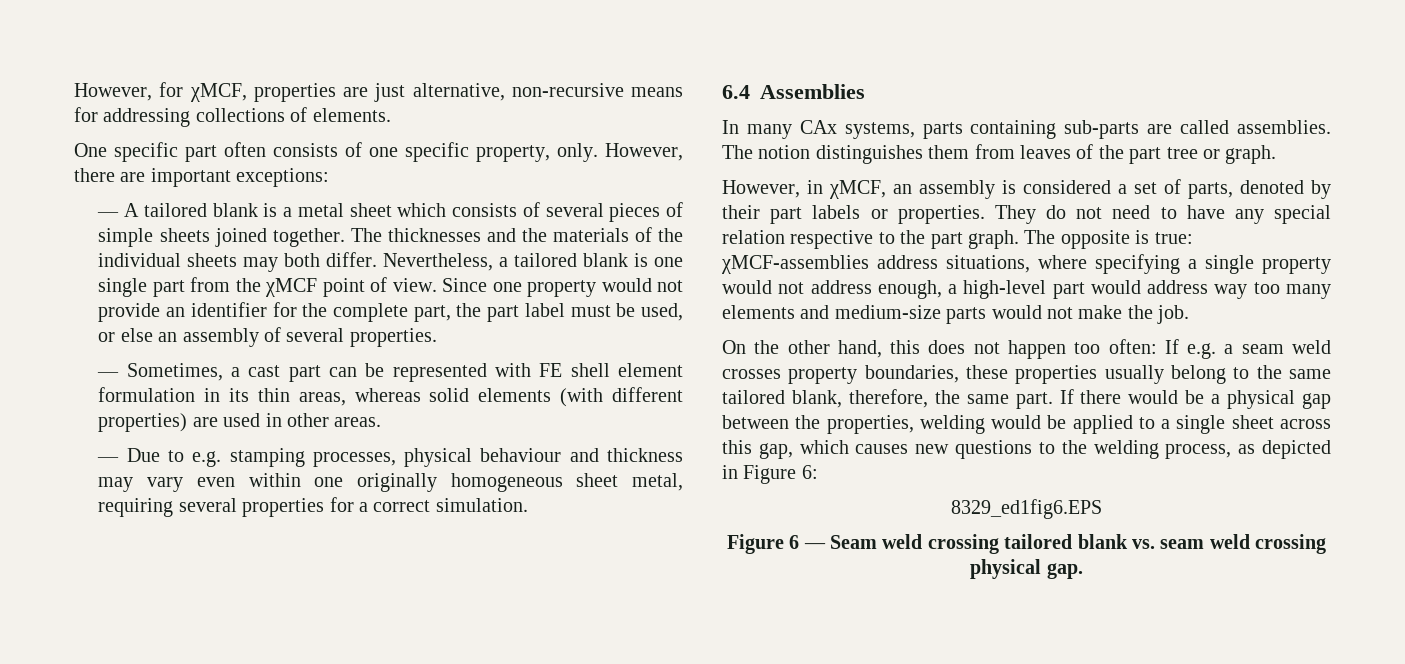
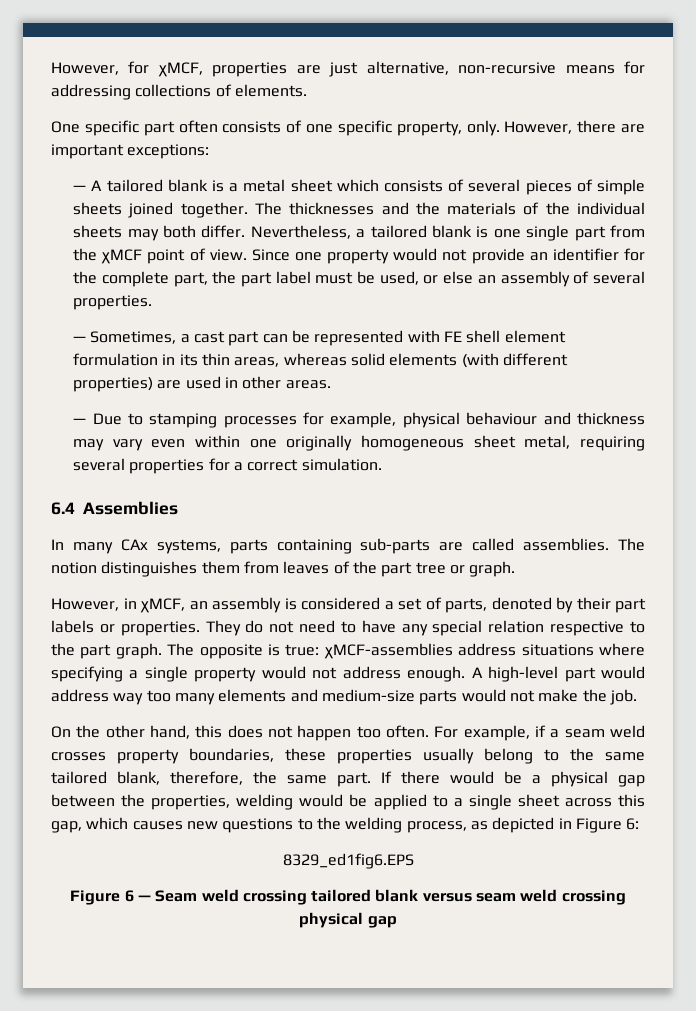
- — Due to e.g. stamping processes, physical behaviour and thickness may vary even within one originally homogeneous sheet metal, requiring several properties for a correct simulation.
+ — Due to stamping processes for example, physical behaviour and thickness may vary even within one originally homogeneous sheet metal, requiring several properties for a correct simulation.
- The opposite is true: χMCF-assemblies address situations, where specifying a single property would not address enough, a high-level part would address way too many elements and medium-size parts would not make the job.
+ The opposite is true: χMCF-assemblies address situations where specifying a single property would not address enough. A high-level part would address way too many elements and medium-size parts would not make the job.
- On the other hand, this does not happen too often: If e.g. a seam weld crosses property boundaries, these properties usually belong to the same tailored blank, therefore, the same part.
+ On the other hand, this does not happen too often. For example, if a seam weld crosses property boundaries, these properties usually belong to the same tailored blank, therefore, the same part.
- Figure 6 — Seam weld crossing tailored blank vs. seam weld crossing physical gap.
+ Figure 6 — Seam weld crossing tailored blank versus seam weld crossing physical gap

